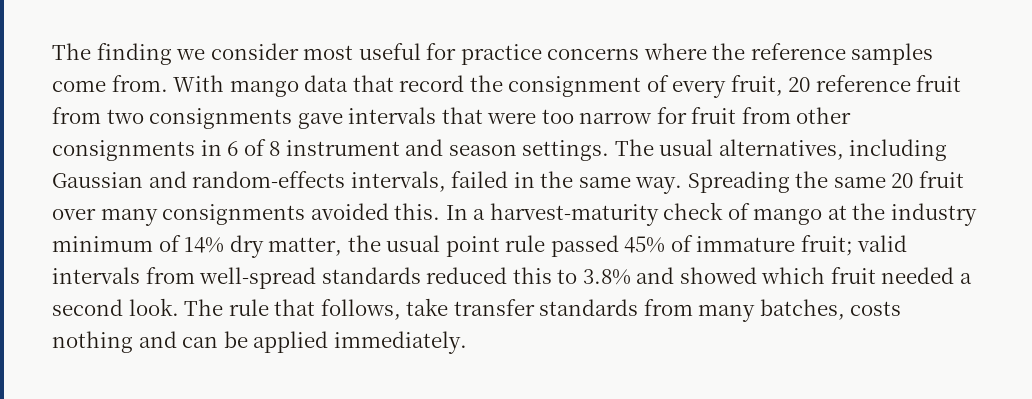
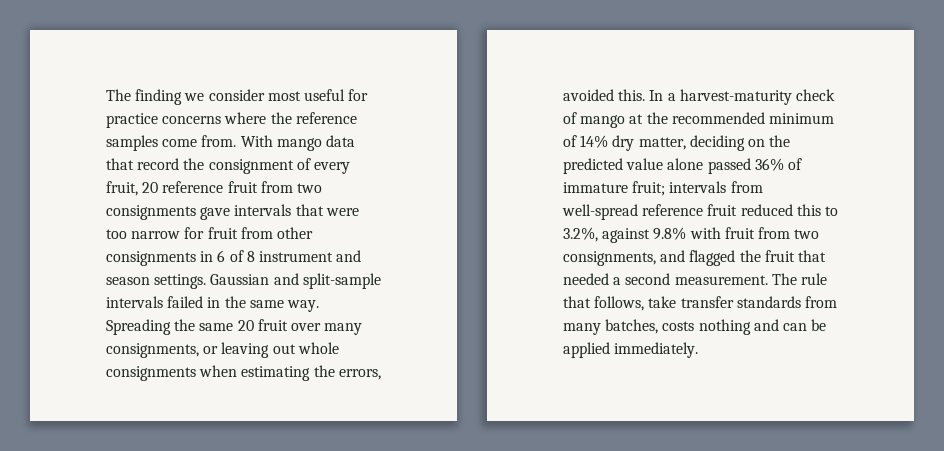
- The usual alternatives, including Gaussian and random-effects intervals, failed in the same way.
+ Gaussian and split-sample intervals failed in the same way.
- Spreading the same 20 fruit over many consignments avoided this.
+ Spreading the same 20 fruit over many consignments, or leaving out whole consignments when estimating the errors, avoided this.
- In a harvest-maturity check of mango at the industry minimum of 14% dry matter, the usual point rule passed 45% of immature fruit; valid intervals from well-spread standards reduced this to 3.8% and showed which fruit needed a second look.
+ In a harvest-maturity check of mango at the recommended minimum of 14% dry matter, deciding on the predicted value alone passed 36% of immature fruit; intervals from well-spread reference fruit reduced this to 3.2%, against 9.8% with fruit from two consignments, and flagged the fruit that needed a second measurement.

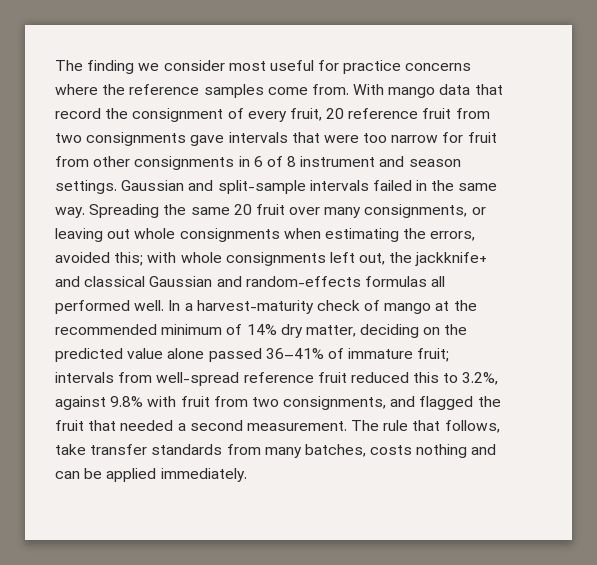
- Spreading the same 20 fruit over many consignments, or leaving out whole consignments when estimating the errors, avoided this.
+ Spreading the same 20 fruit over many consignments, or leaving out whole consignments when estimating the errors, avoided this; with whole consignments left out, the jackknife+ and classical Gaussian and random-effects formulas all performed well.
- In a harvest-maturity check of mango at the recommended minimum of 14% dry matter, deciding on the predicted value alone passed 36% of immature fruit; intervals from well-spread reference fruit reduced this to 3.2%, against 9.8% with fruit from two consignments, and flagged the fruit that needed a second measurement.
+ In a harvest-maturity check of mango at the recommended minimum of 14% dry matter, deciding on the predicted value alone passed 36–41% of immature fruit; intervals from well-spread reference fruit reduced this to 3.2%, against 9.8% with fruit from two consignments, and flagged the fruit that needed a second measurement.

